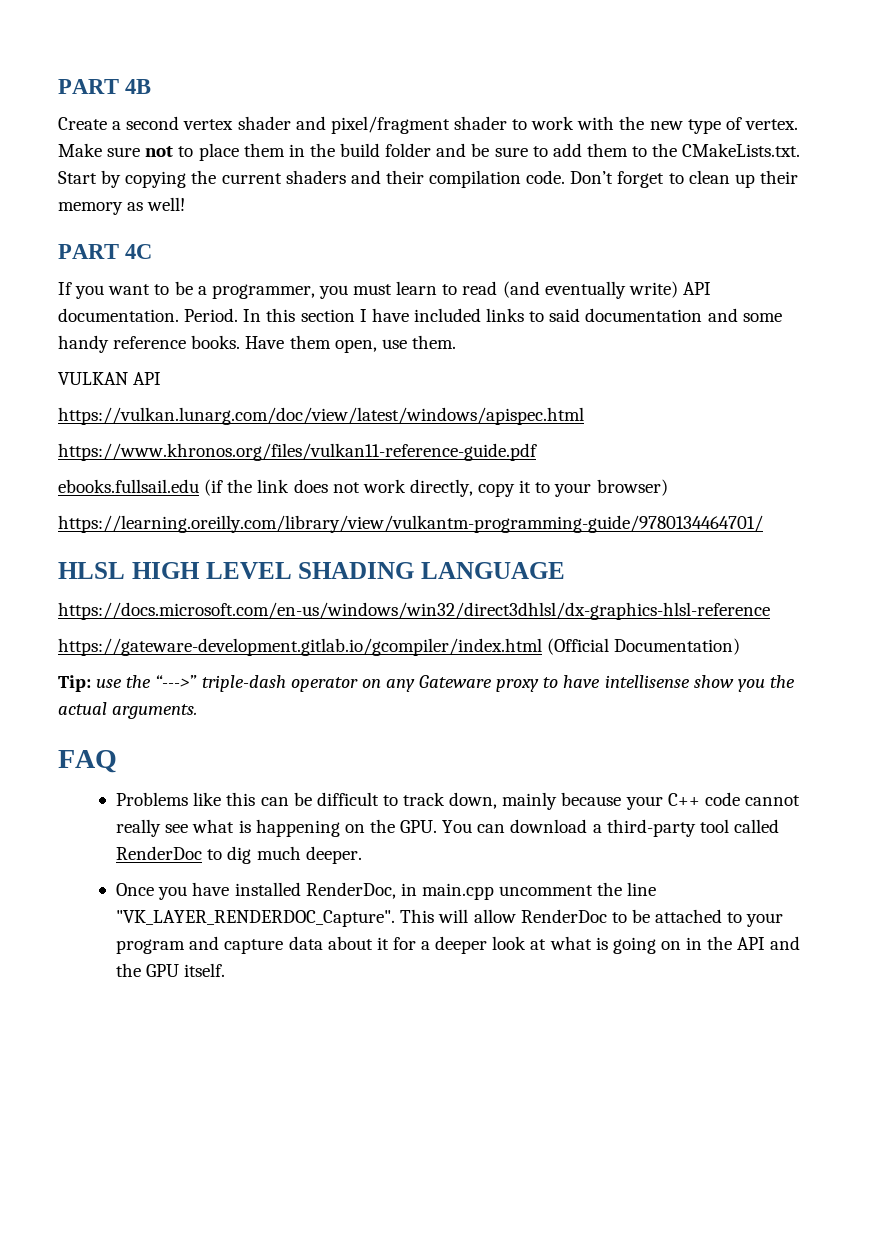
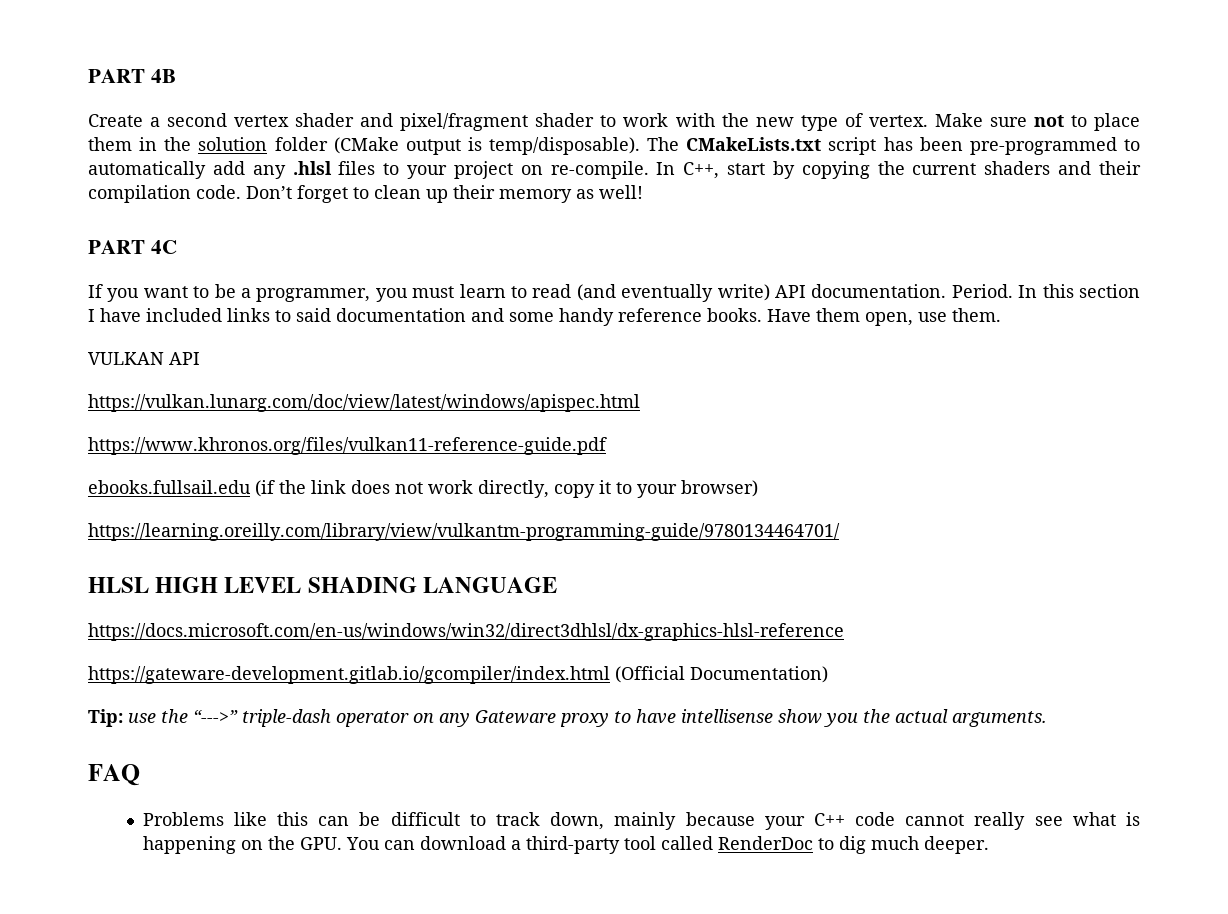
- Make sure not to place them in the build folder and be sure to add them to the CMakeLists.txt. Start by copying the current shaders and their compilation code.
+ Make sure not to place them in the solution folder (CMake output is temp/disposable). The CMakeLists.txt script has been pre-programmed to automatically add any .hlsl files to your project on re-compile. In C++, start by copying the current shaders and their compilation code.
- Once you have installed RenderDoc, in main.cpp uncomment the line "VK_LAYER_RENDERDOC_Capture". This will allow RenderDoc to be attached to your program and capture data about it for a deeper look at what is going on in the API and the GPU itself.

